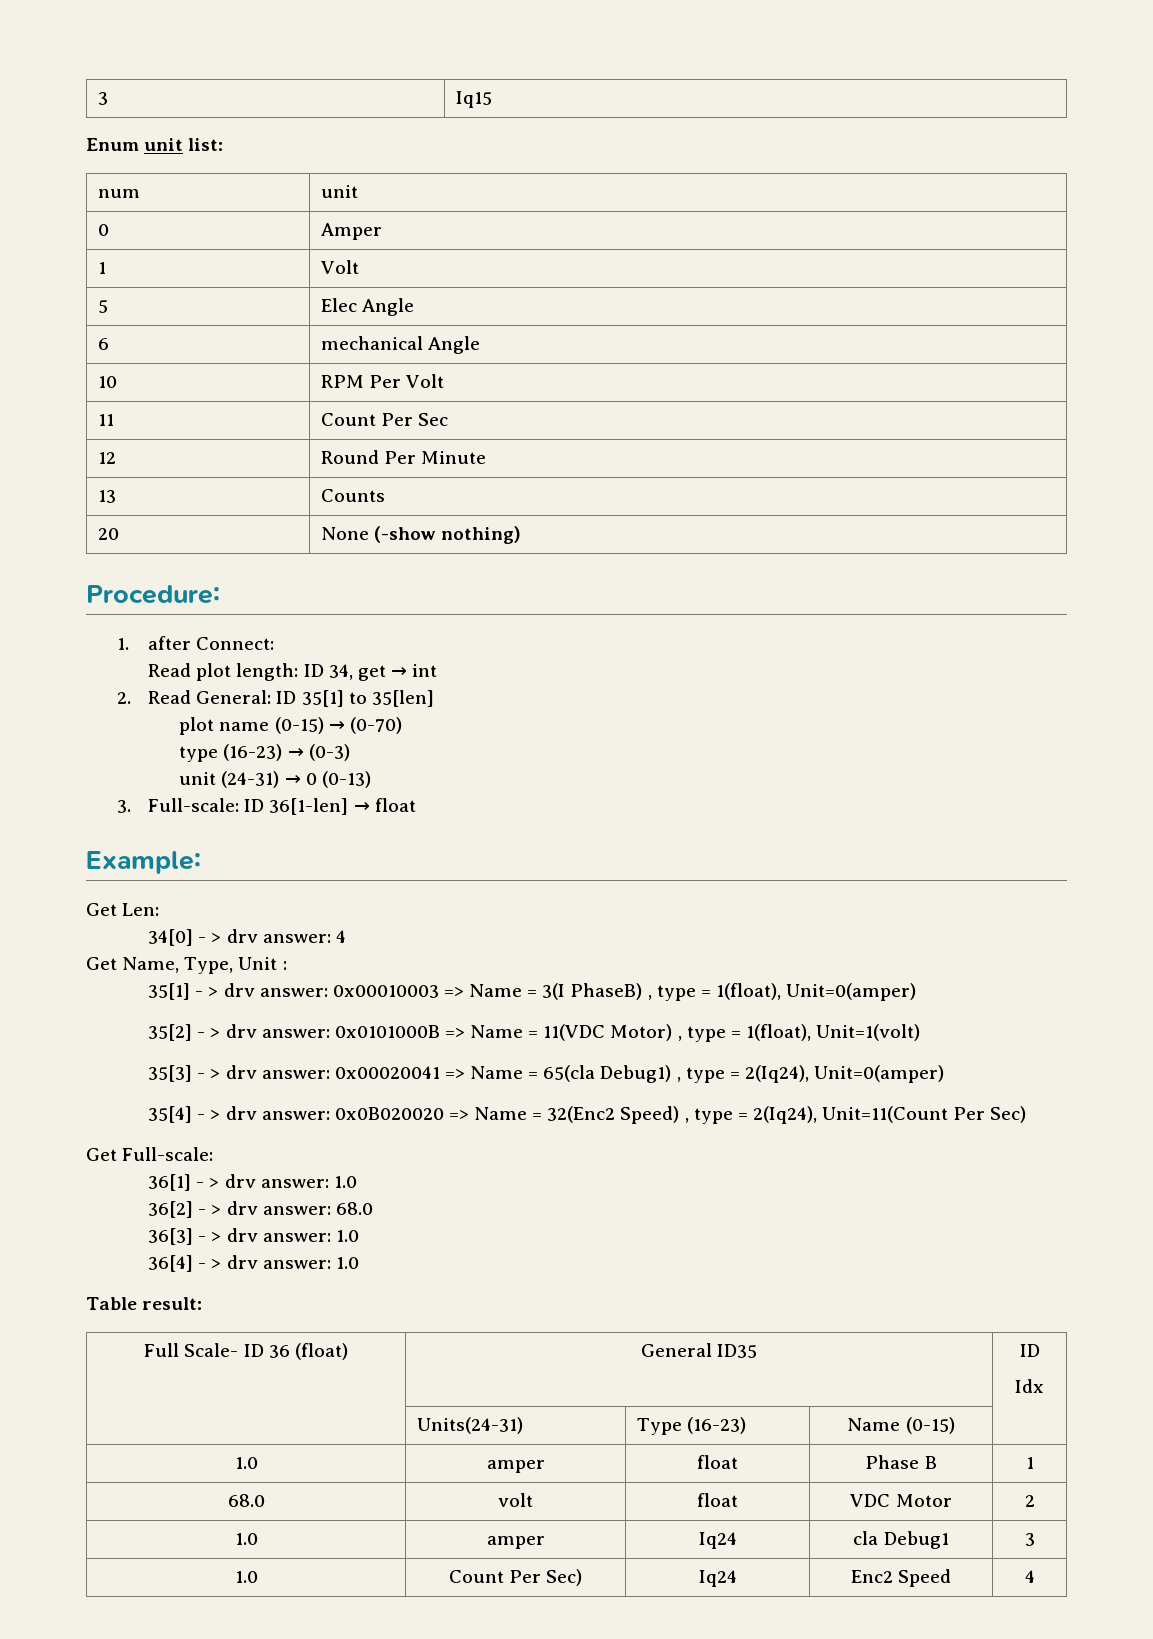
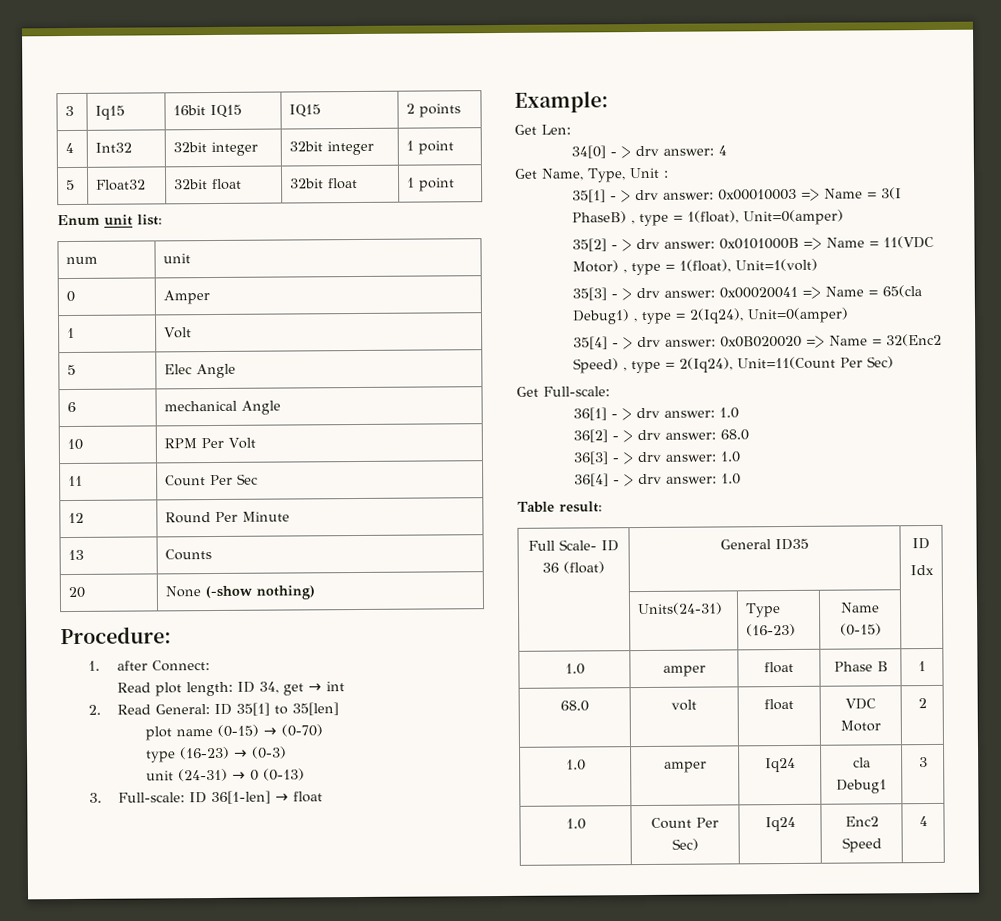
- 3 | Iq15
+ 3 | Iq15 | 16bit IQ15 | IQ15 | 2 points
+ 4 | Int32 | 32bit integer | 32bit integer | 1 point
+ 5 | Float32 | 32bit float | 32bit float | 1 point

